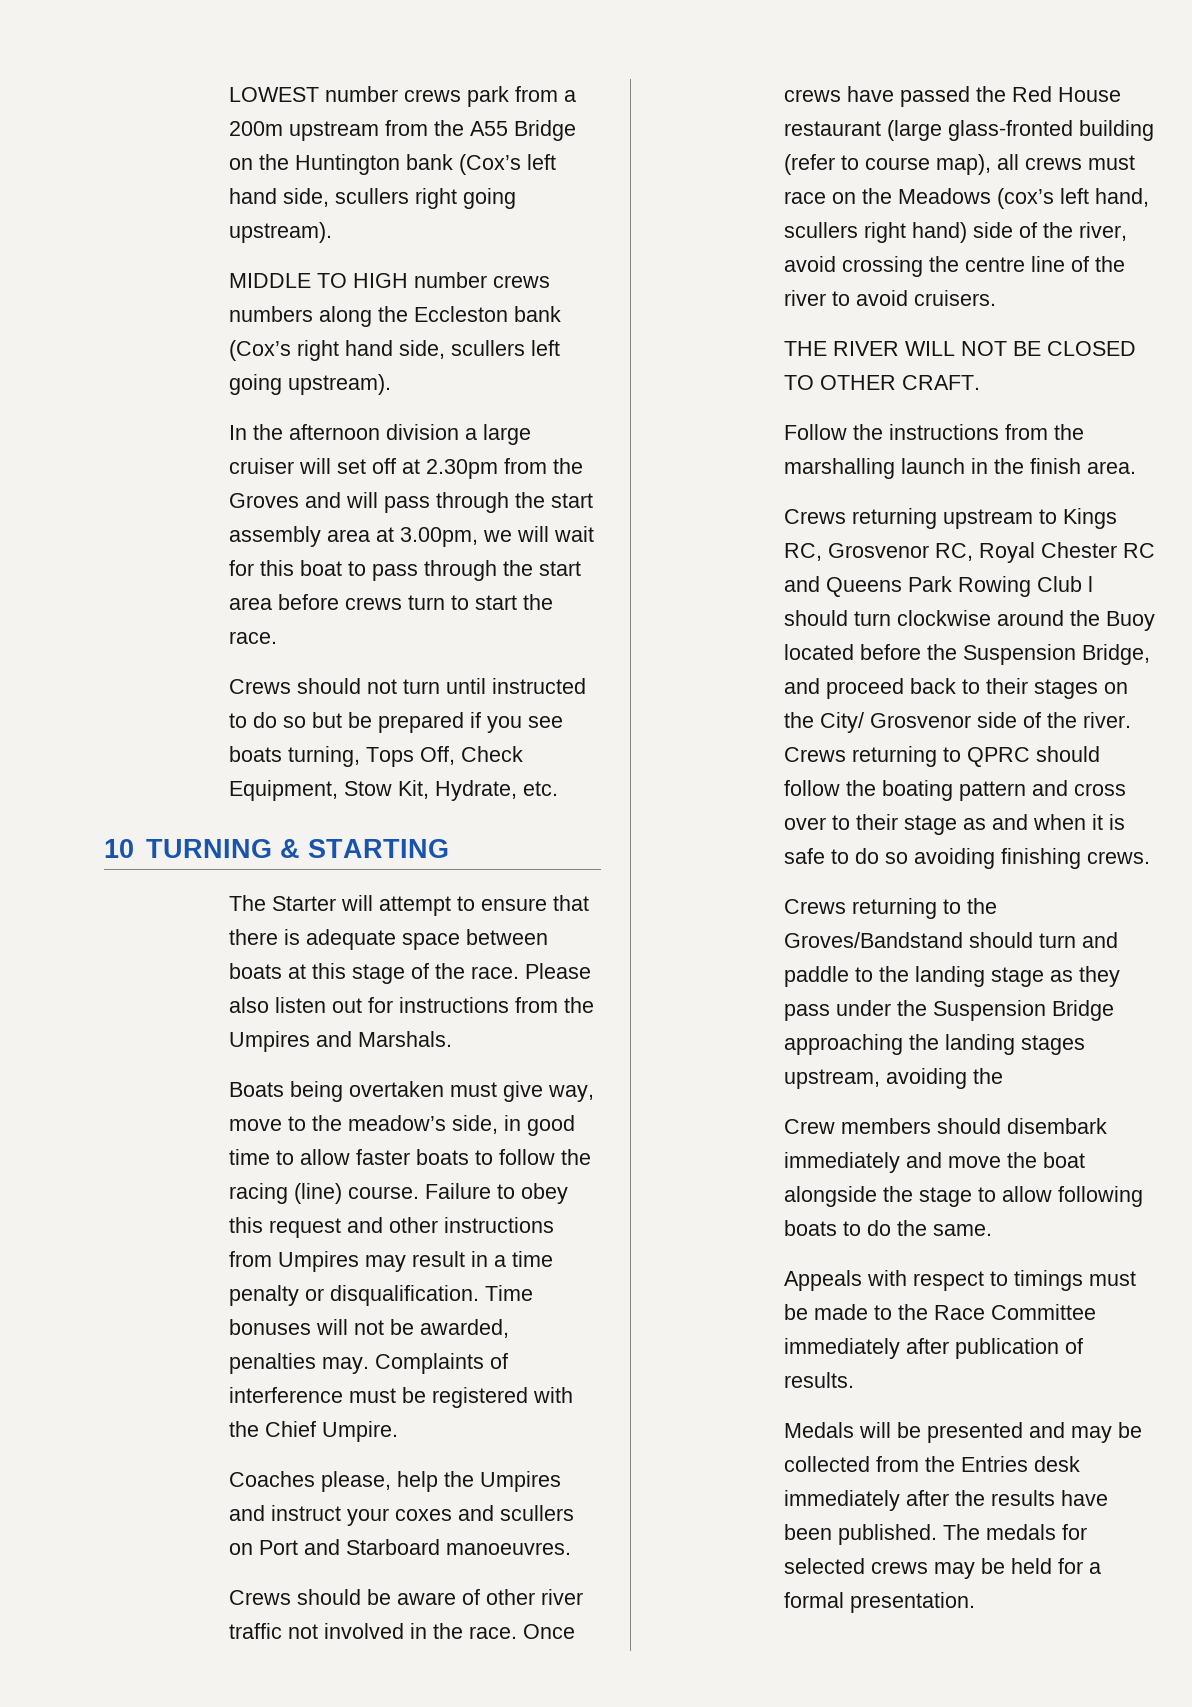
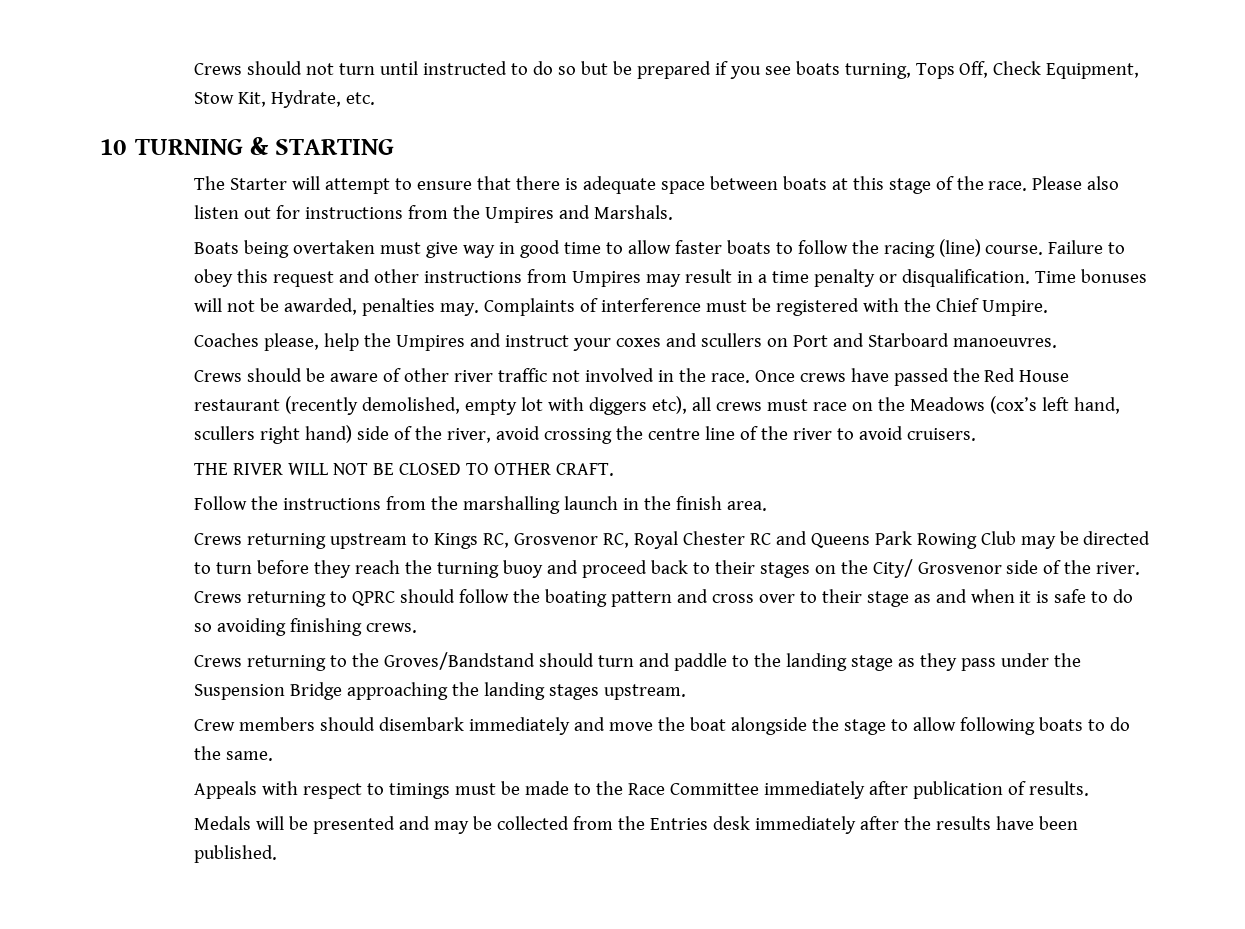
- LOWEST number crews park from a 200m upstream from the A55 Bridge on the Huntington bank (Cox’s left hand side, scullers right going upstream).
- MIDDLE TO HIGH number crews numbers along the Eccleston bank (Cox’s right hand side, scullers left going upstream).
- In the afternoon division a large cruiser will set off at 2.30pm from the Groves and will pass through the start assembly area at 3.00pm, we will wait for this boat to pass through the start area before crews turn to start the race.
- Boats being overtaken must give way, move to the meadow’s side, in good time to allow faster boats to follow the racing (line) course.
+ Boats being overtaken must give way in good time to allow faster boats to follow the racing (line) course.
- Once crews have passed the Red House restaurant (large glass-fronted building (refer to course map), all crews must race on the Meadows (cox’s left hand, scullers right hand) side of the river, avoid crossing the centre line of the river to avoid cruisers.
+ Once crews have passed the Red House restaurant (recently demolished, empty lot with diggers etc), all crews must race on the Meadows (cox’s left hand, scullers right hand) side of the river, avoid crossing the centre line of the river to avoid cruisers.
- Crews returning upstream to Kings RC, Grosvenor RC, Royal Chester RC and Queens Park Rowing Club l should turn clockwise around the Buoy located before the Suspension Bridge, and proceed back to their stages on the City/ Grosvenor side of the river.
+ Crews returning upstream to Kings RC, Grosvenor RC, Royal Chester RC and Queens Park Rowing Club may be directed to turn before they reach the turning buoy and proceed back to their stages on the City/ Grosvenor side of the river.
- Crews returning to the Groves/Bandstand should turn and paddle to the landing stage as they pass under the Suspension Bridge approaching the landing stages upstream, avoiding the
+ Crews returning to the Groves/Bandstand should turn and paddle to the landing stage as they pass under the Suspension Bridge approaching the landing stages upstream.
- The medals for selected crews may be held for a formal presentation.

